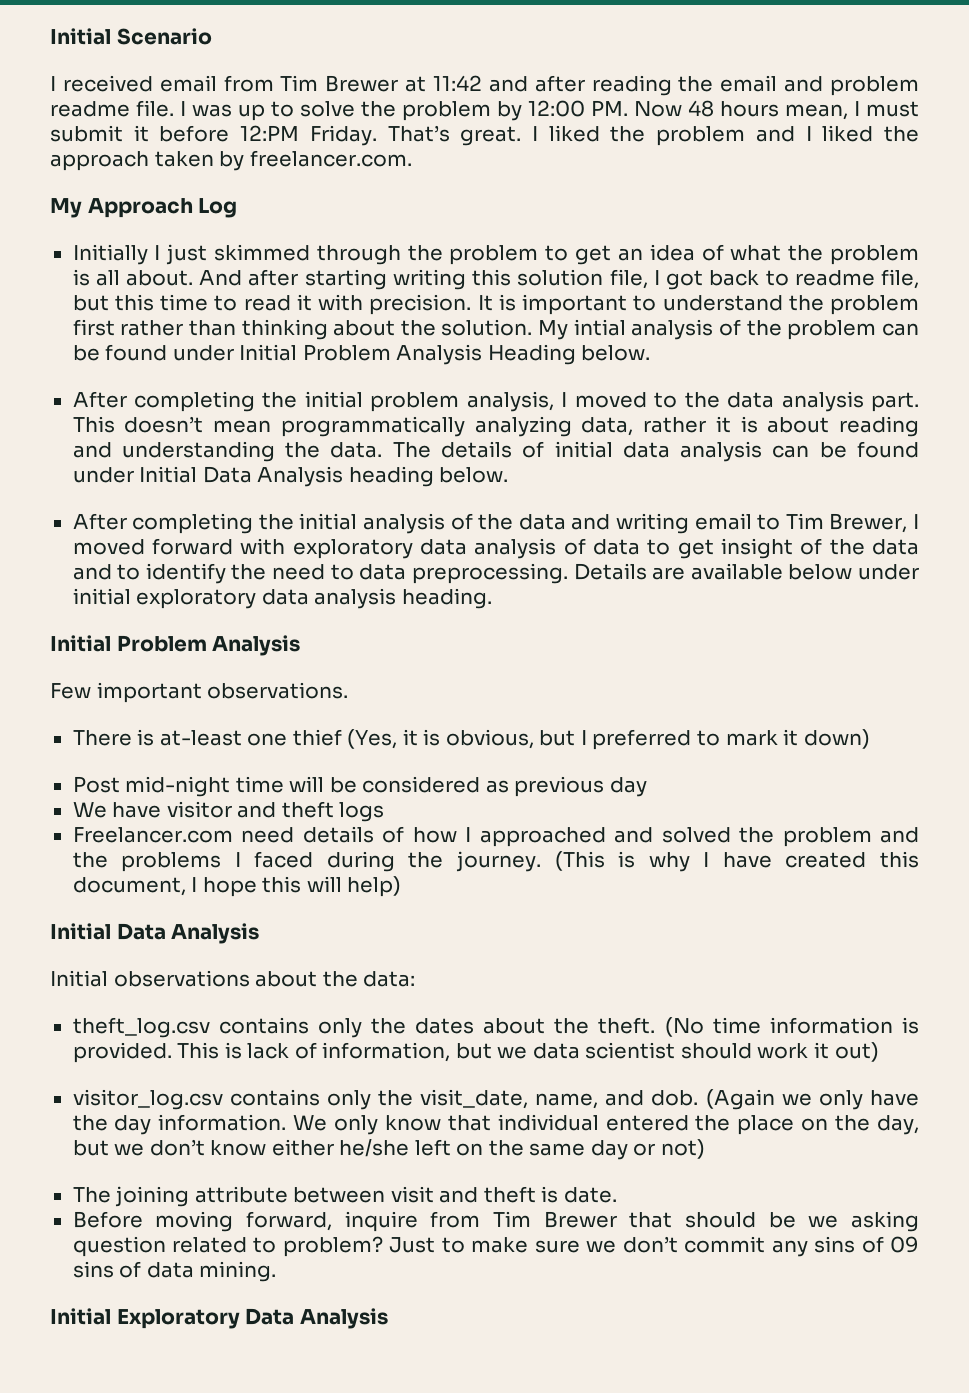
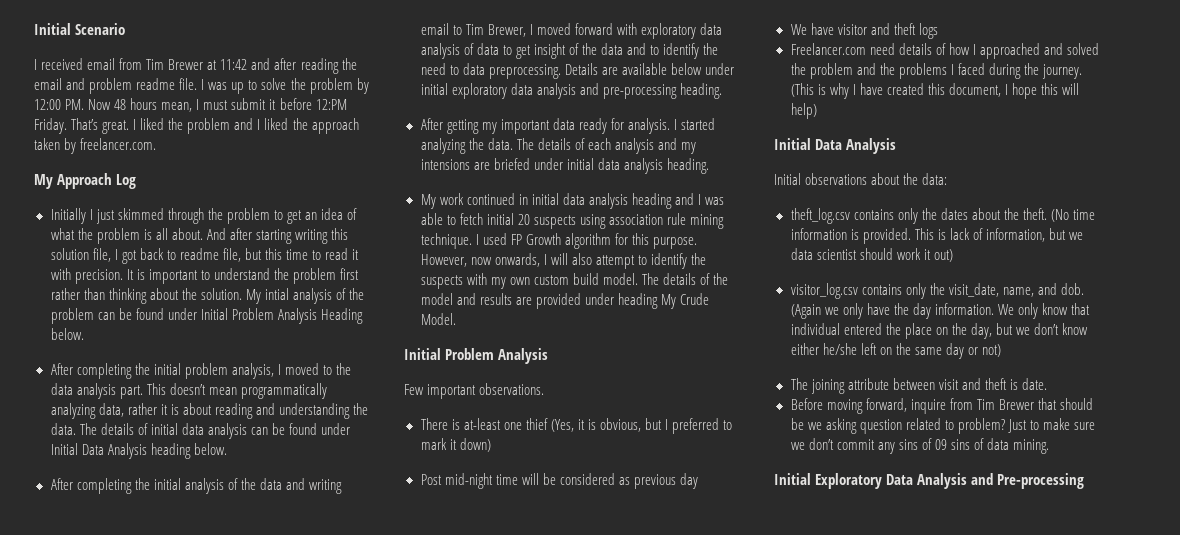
- Details are available below under initial exploratory data analysis heading.
+ Details are available below under initial exploratory data analysis and pre-processing heading.
+ After getting my important data ready for analysis. I started analyzing the data. The details of each analysis and my intensions are briefed under initial data analysis heading.
+ My work continued in initial data analysis heading and I was able to fetch initial 20 suspects using association rule mining technique. I used FP Growth algorithm for this purpose. However, now onwards, I will also attempt to identify the suspects with my own custom build model. The details of the model and results are provided under heading My Crude Model.
- Initial Exploratory Data Analysis
+ Initial Exploratory Data Analysis and Pre-processing

